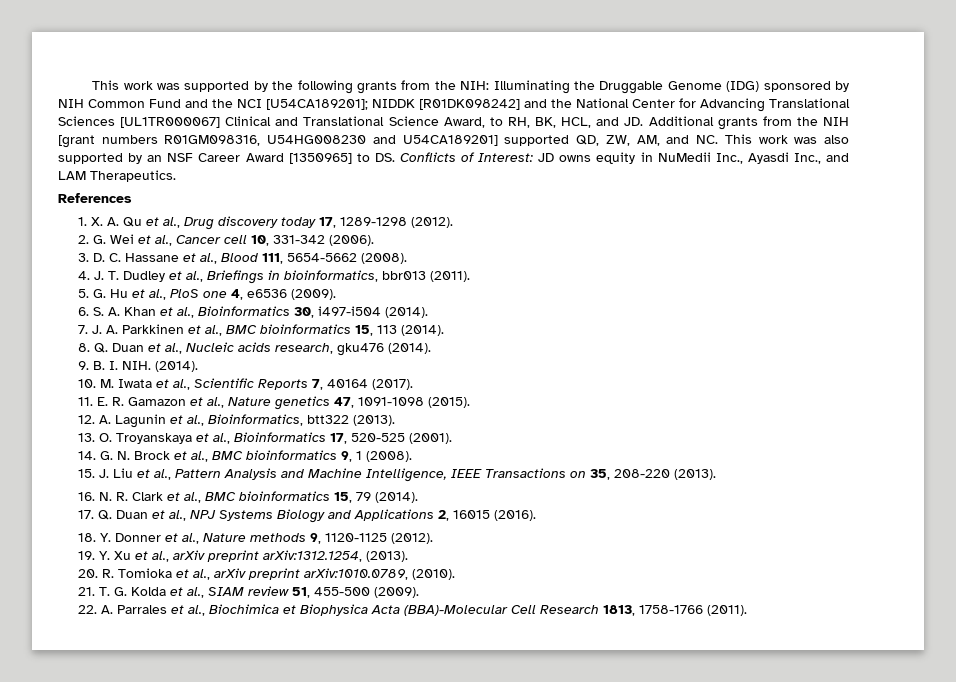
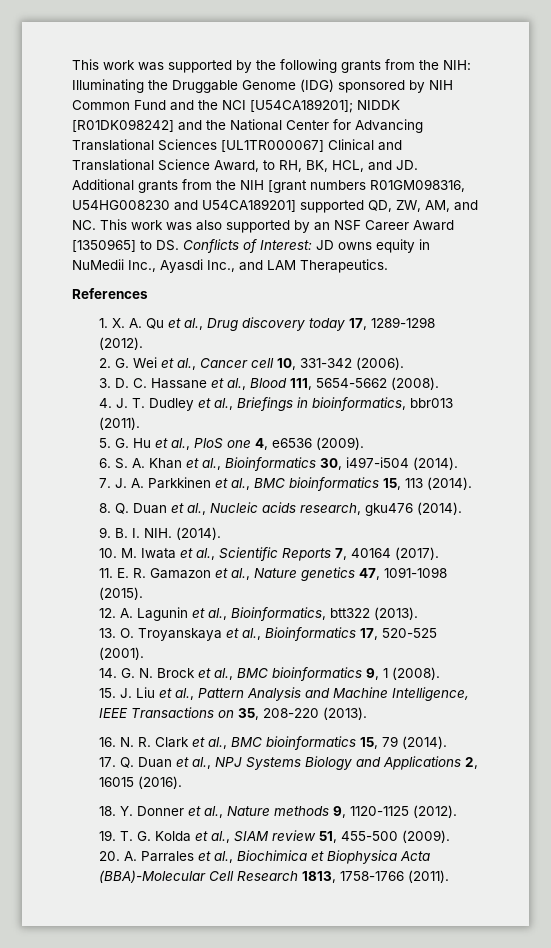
- 19. Y. Xu et al., arXiv preprint arXiv:1312.1254, (2013).
- 20. R. Tomioka et al., arXiv preprint arXiv:1010.0789, (2010).
- 21. T. G. Kolda et al., SIAM review 51, 455-500 (2009).
+ 19. T. G. Kolda et al., SIAM review 51, 455-500 (2009).
- 22. A. Parrales et al., Biochimica et Biophysica Acta (BBA)-Molecular Cell Research 1813, 1758-1766 (2011).
+ 20. A. Parrales et al., Biochimica et Biophysica Acta (BBA)-Molecular Cell Research 1813, 1758-1766 (2011).

